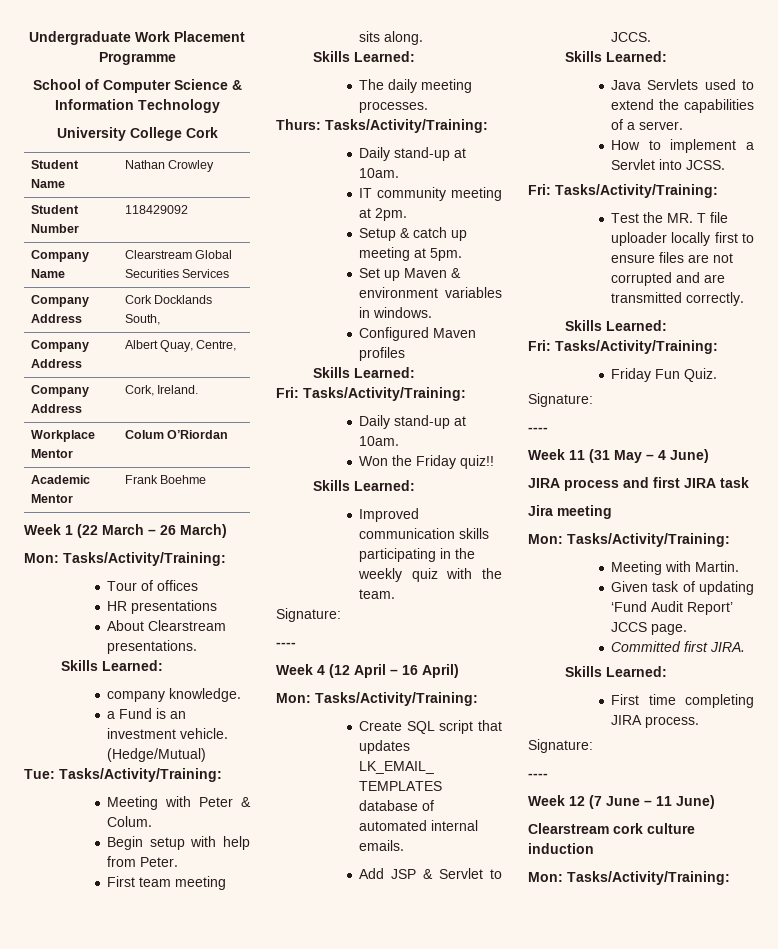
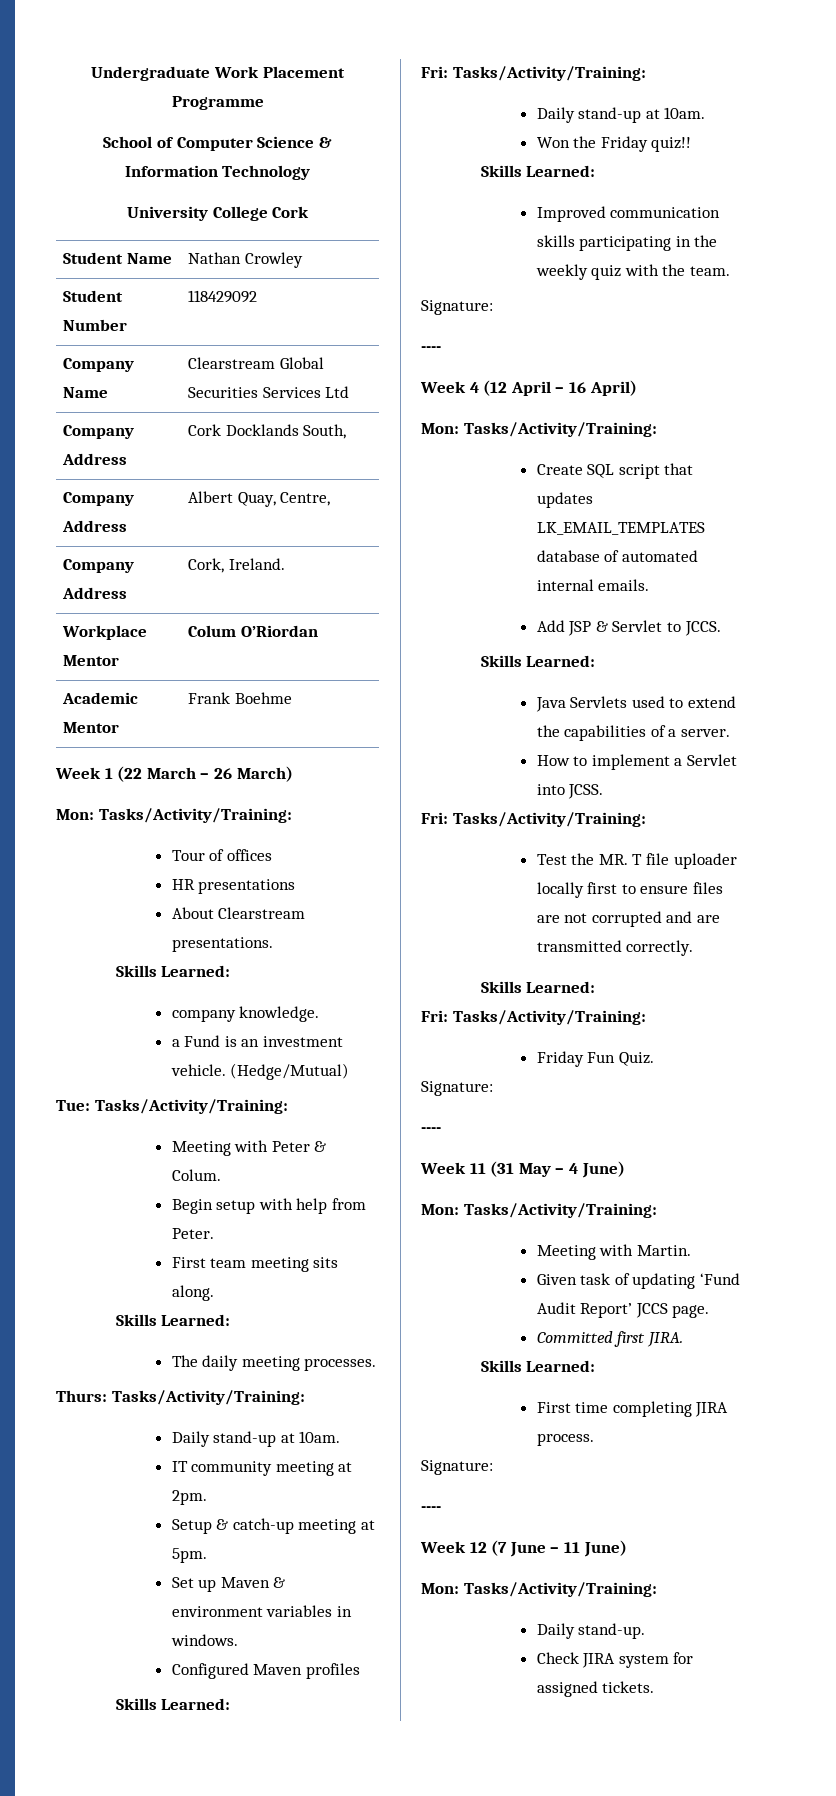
- Company Name | Clearstream Global Securities Services
+ Company Name | Clearstream Global Securities Services Ltd
- Setup & catch up meeting at 5pm.
+ Setup & catch-up meeting at 5pm.
- JIRA process and first JIRA task
- Jira meeting
  Week 12 (7 June – 11 June)
- Clearstream cork culture induction
  Mon: Tasks/Activity/Training:
+ Daily stand-up.
+ Check JIRA system for assigned tickets.

